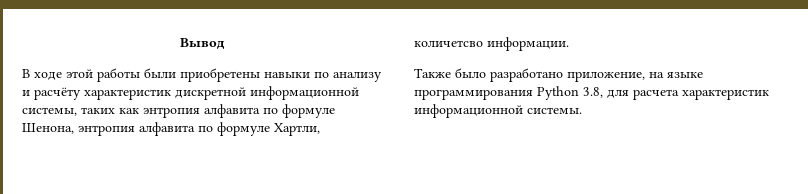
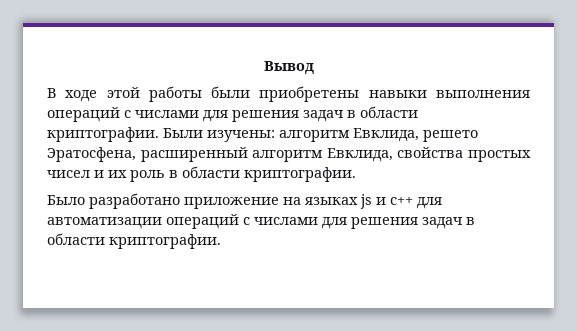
- В ходе этой работы были приобретены навыки по анализу и расчёту характеристик дискретной информационной системы, таких как энтропия алфавита по формуле Шенона, энтропия алфавита по формуле Хартли, количетсво информации.
- Также было разработано приложение, на языке программирования Python 3.8, для расчета характеристик информационной системы.
+ В ходе этой работы были приобретены навыки выполнения операций с числами для решения задач в области криптографии. Были изучены: алгоритм Евклида, решето Эратосфена, расширенный алгоритм Евклида, свойства простых чисел и их роль в области криптографии.
+ Было разработано приложение на языках js и c++ для автоматизации операций с числами для решения задач в области криптографии.

